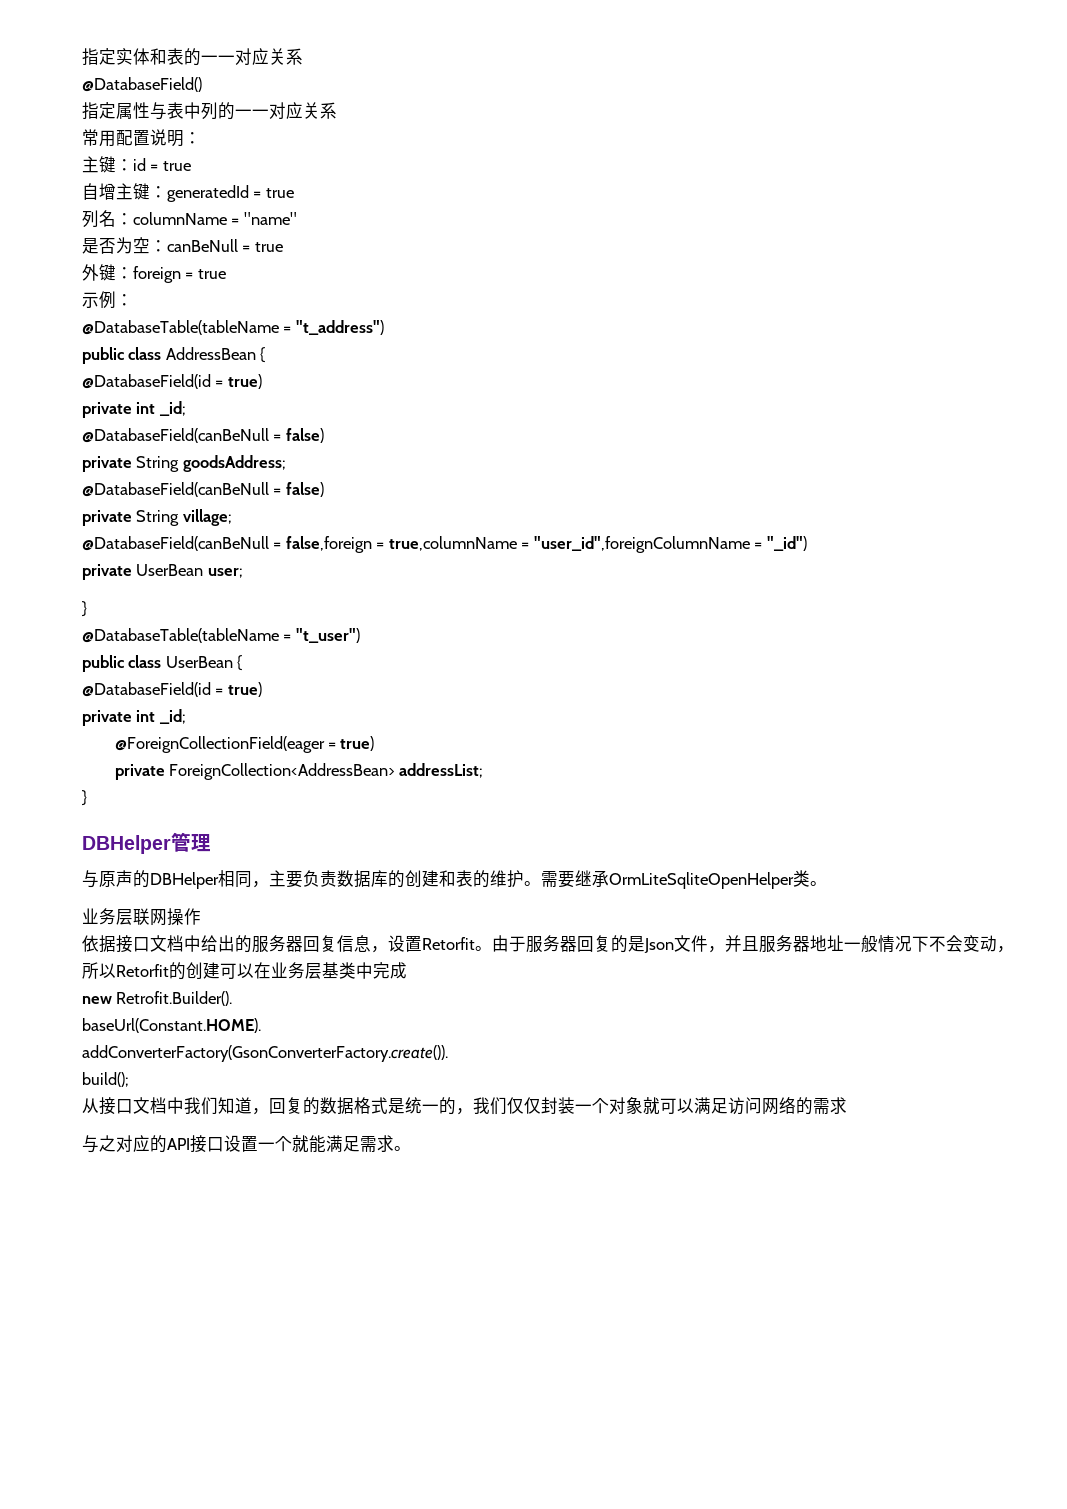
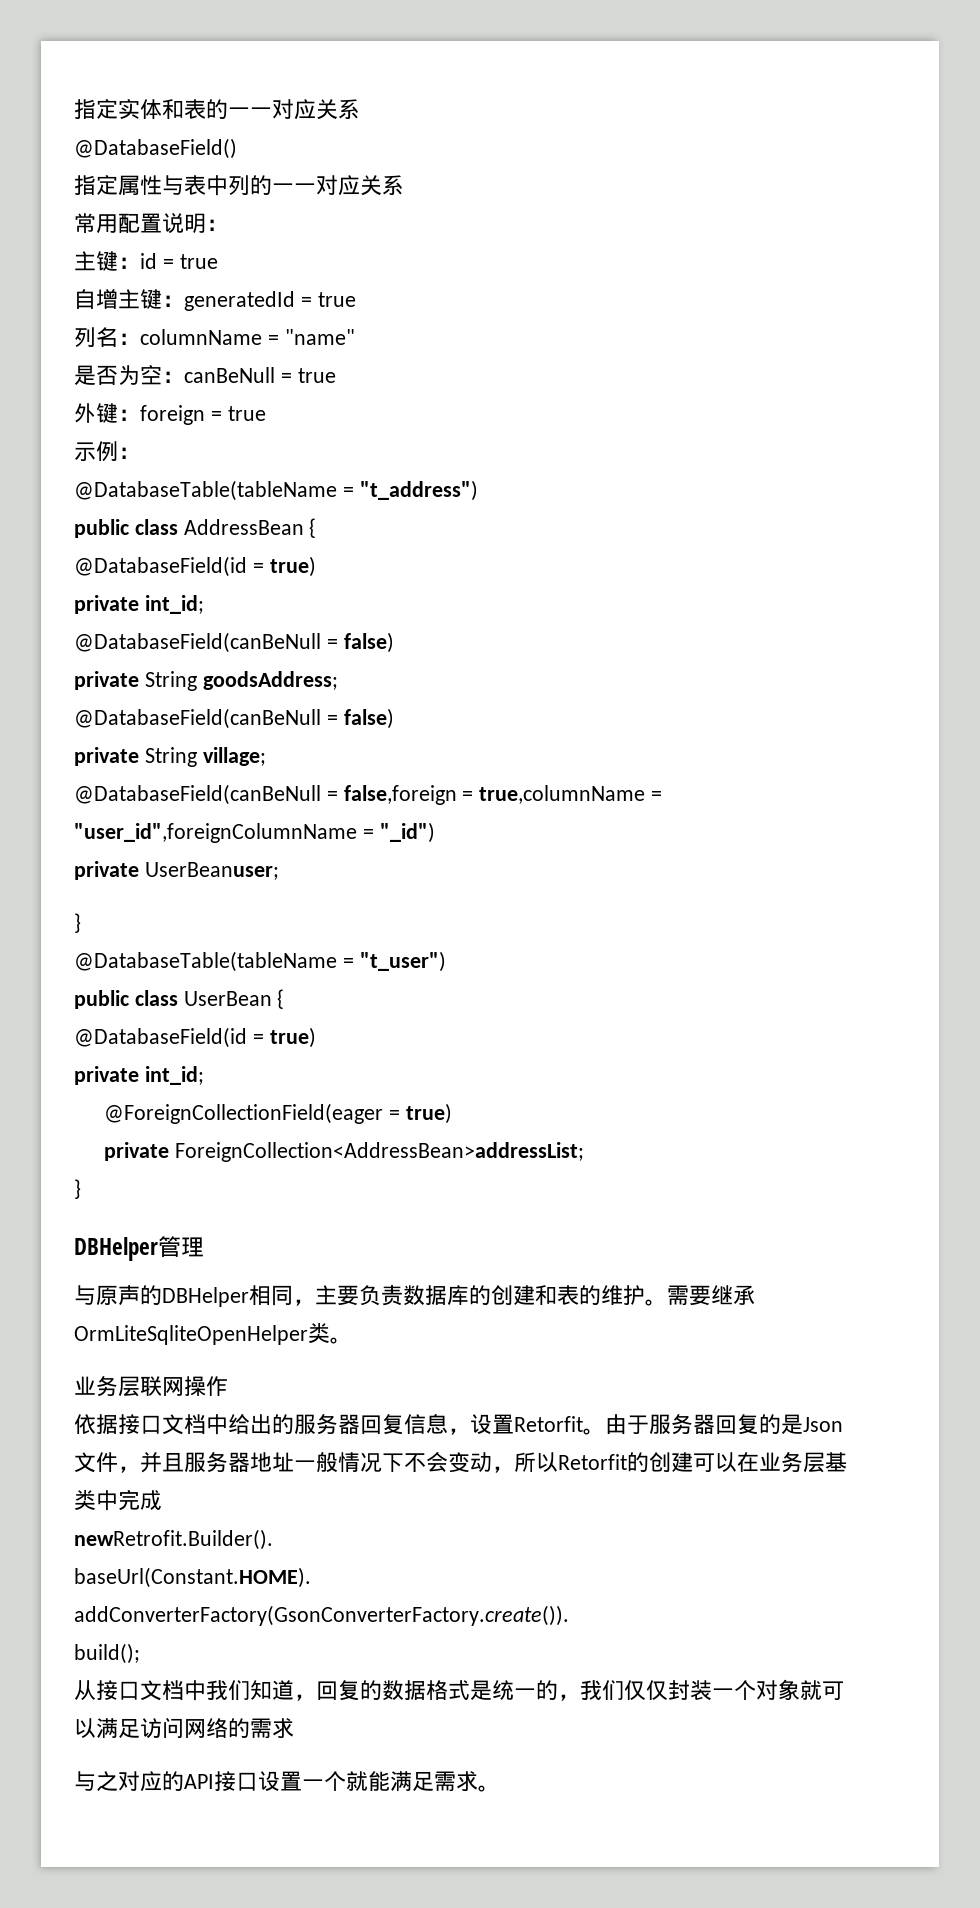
  public class AddressBean {
  @DatabaseField(id = true)
- private int _id;
+ private int_id;
- private UserBean user;
+ private UserBeanuser;
  public class UserBean {
  @DatabaseField(id = true)
- private int _id;
+ private int_id;
- private ForeignCollection<AddressBean> addressList;
+ private ForeignCollection<AddressBean>addressList;
- new Retrofit.Builder().
+ newRetrofit.Builder().

